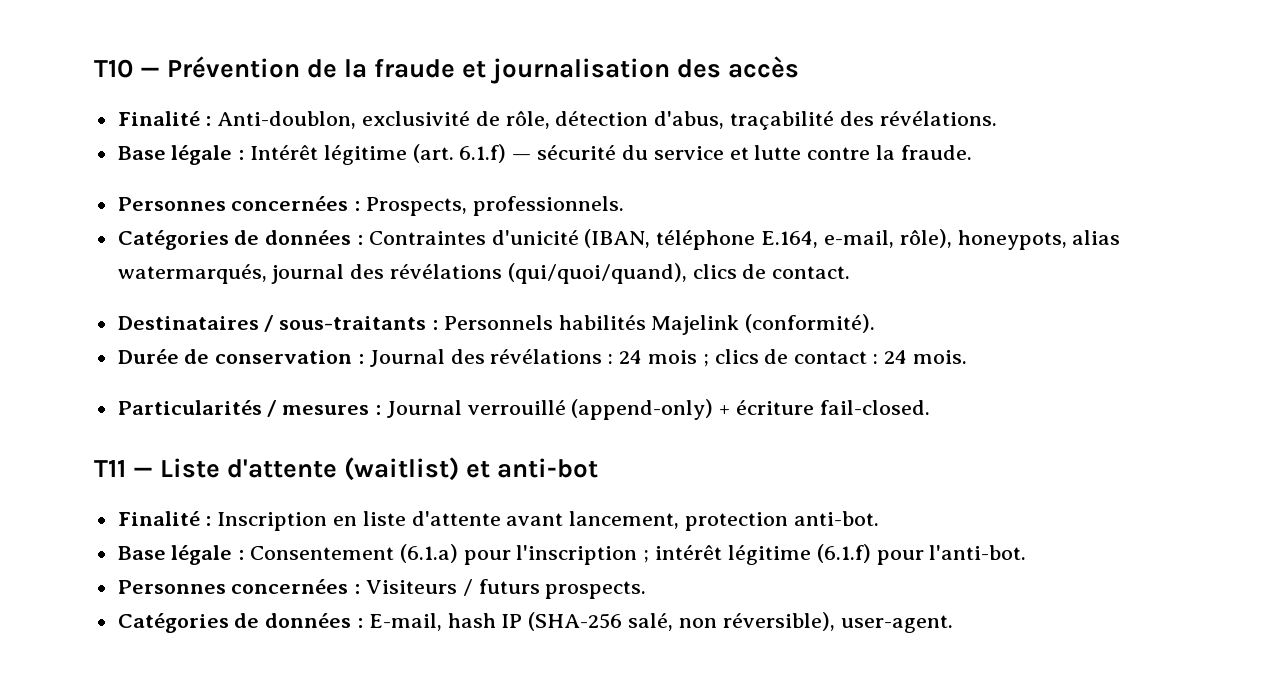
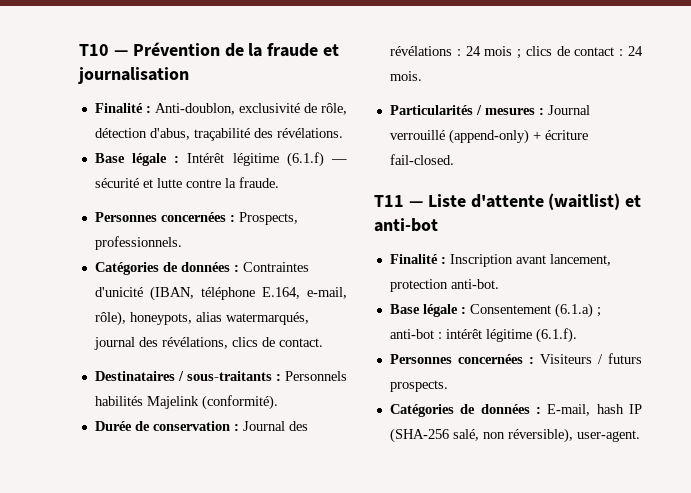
- T10 — Prévention de la fraude et journalisation des accès
+ T10 — Prévention de la fraude et journalisation
- Base légale : Intérêt légitime (art. 6.1.f) — sécurité du service et lutte contre la fraude.
+ Base légale : Intérêt légitime (6.1.f) — sécurité et lutte contre la fraude.
- Catégories de données : Contraintes d'unicité (IBAN, téléphone E.164, e-mail, rôle), honeypots, alias watermarqués, journal des révélations (qui/quoi/quand), clics de contact.
+ Catégories de données : Contraintes d'unicité (IBAN, téléphone E.164, e-mail, rôle), honeypots, alias watermarqués, journal des révélations, clics de contact.
- Finalité : Inscription en liste d'attente avant lancement, protection anti-bot.
+ Finalité : Inscription avant lancement, protection anti-bot.
- Base légale : Consentement (6.1.a) pour l'inscription ; intérêt légitime (6.1.f) pour l'anti-bot.
+ Base légale : Consentement (6.1.a) ; anti-bot : intérêt légitime (6.1.f).

